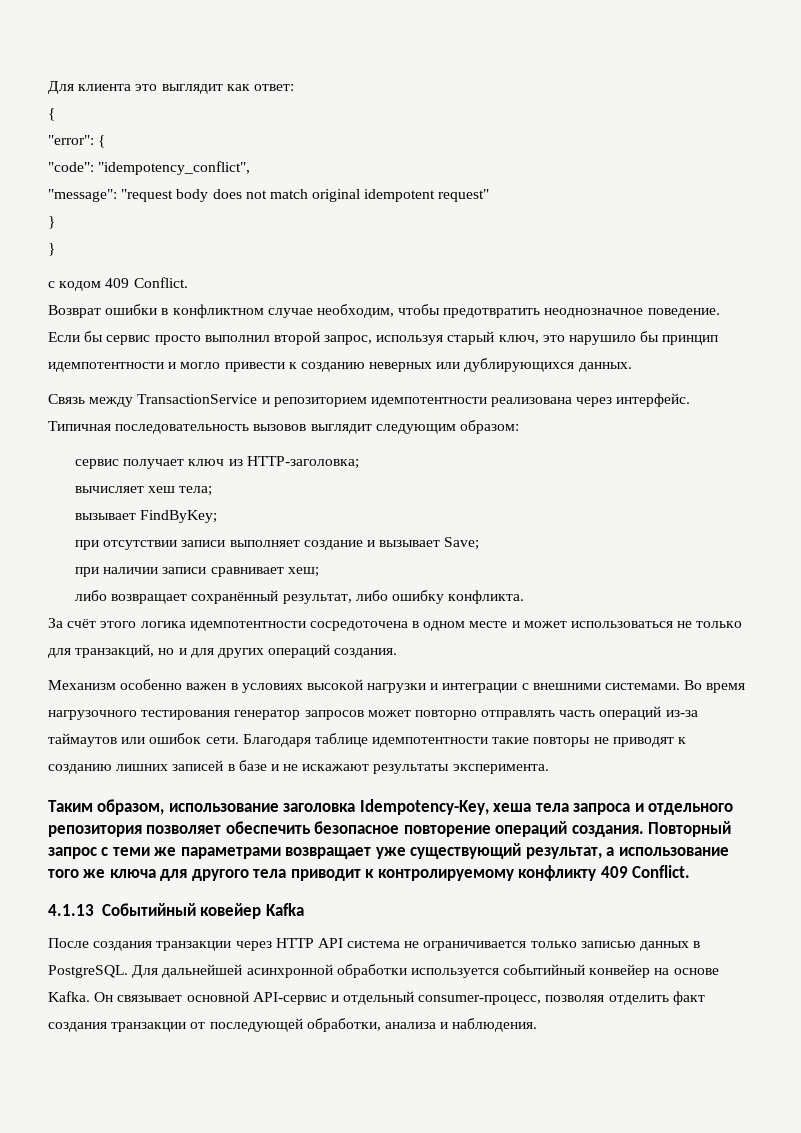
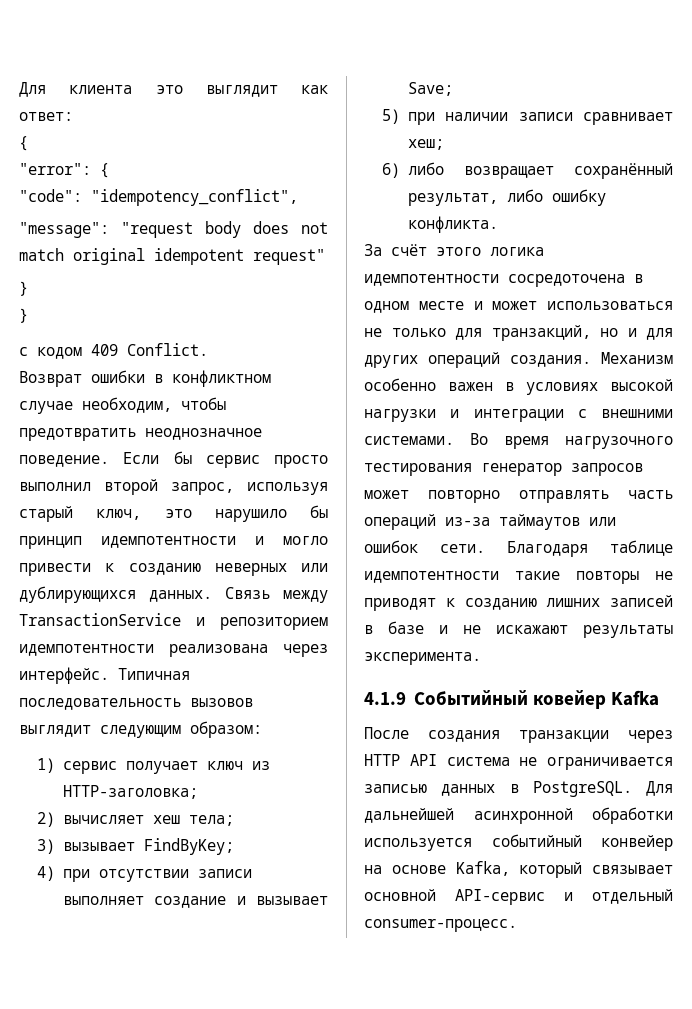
- Если бы сервис просто выполнил второй запрос, используя старый ключ, это нарушило бы принцип идемпотентности и могло привести к созданию неверных или дублирующихся данных.
- Связь между TransactionService и репозиторием идемпотентности реализована через интерфейс.
+ Если бы сервис просто выполнил второй запрос, используя старый ключ, это нарушило бы принцип идемпотентности и могло привести к созданию неверных или дублирующихся данных. Связь между TransactionService и репозиторием идемпотентности реализована через интерфейс.
- сервис получает ключ из HTTP-заголовка;
+ 1) сервис получает ключ из HTTP-заголовка;
- вычисляет хеш тела;
+ 2) вычисляет хеш тела;
- вызывает FindByKey;
+ 3) вызывает FindByKey;
- при отсутствии записи выполняет создание и вызывает Save;
+ 4) при отсутствии записи выполняет создание и вызывает Save;
- при наличии записи сравнивает хеш;
+ 5) при наличии записи сравнивает хеш;
- либо возвращает сохранённый результат, либо ошибку конфликта.
+ 6) либо возвращает сохранённый результат, либо ошибку конфликта.
- За счёт этого логика идемпотентности сосредоточена в одном месте и может использоваться не только для транзакций, но и для других операций создания.
- Механизм особенно важен в условиях высокой нагрузки и интеграции с внешними системами.
+ За счёт этого логика идемпотентности сосредоточена в одном месте и может использоваться не только для транзакций, но и для других операций создания. Механизм особенно важен в условиях высокой нагрузки и интеграции с внешними системами.
- Таким образом, использование заголовка Idempotency-Key, хеша тела запроса и отдельного репозитория позволяет обеспечить безопасное повторение операций создания. Повторный запрос с теми же параметрами возвращает уже существующий результат, а использование того же ключа для другого тела приводит к контролируемому конфликту 409 Conflict.
- 4.1.13 Событийный ковейер Kafka
+ 4.1.9 Событийный ковейер Kafka
- После создания транзакции через HTTP API система не ограничивается только записью данных в PostgreSQL.
+ После создания транзакции через HTTP API система не ограничивается записью данных в PostgreSQL.
- Для дальнейшей асинхронной обработки используется событийный конвейер на основе Kafka. Он связывает основной API-сервис и отдельный consumer-процесс, позволяя отделить факт создания транзакции от последующей обработки, анализа и наблюдения.
+ Для дальнейшей асинхронной обработки используется событийный конвейер на основе Kafka, который связывает основной API-сервис и отдельный consumer-процесс.

